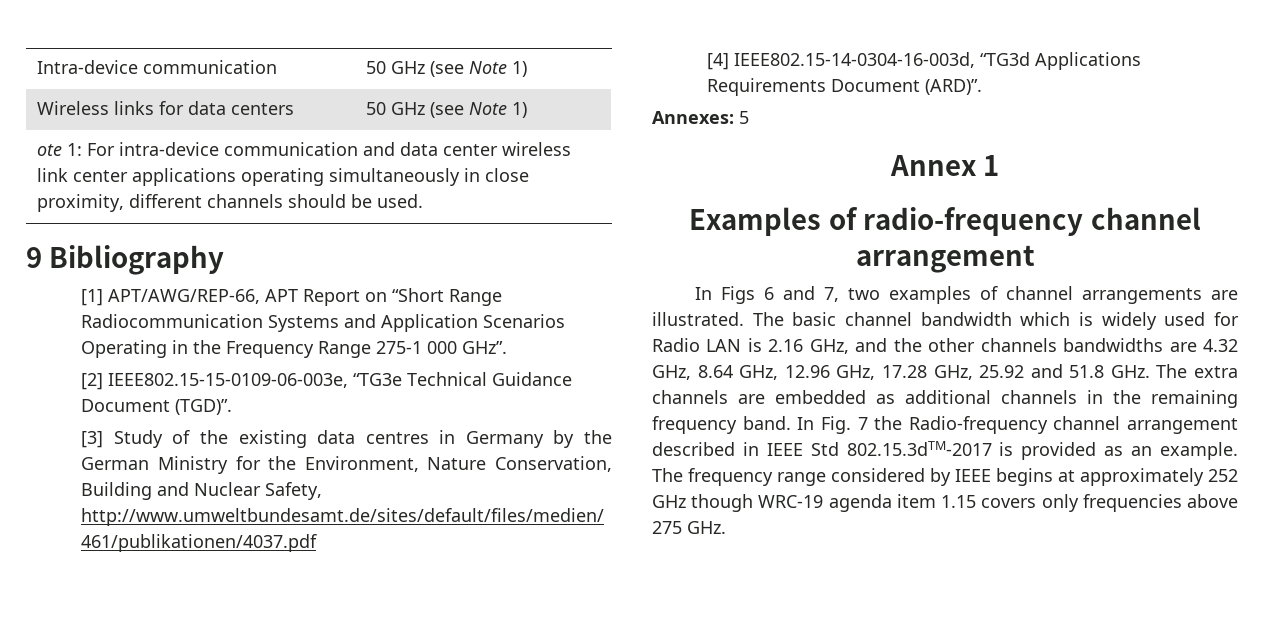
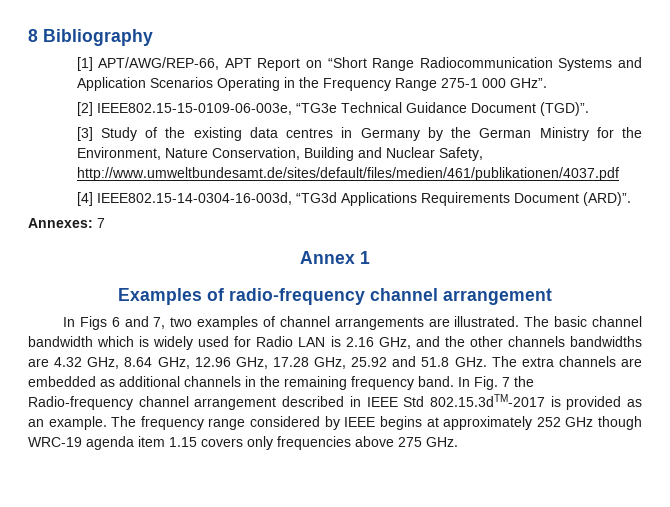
- Intra-device communication | 50 GHz (see Note 1)
- Wireless links for data centers | 50 GHz (see Note 1)
- ote 1: For intra-device communication and data center wireless link center applications operating simultaneously in close proximity, different channels should be used.
- 9 Bibliography
+ 8 Bibliography
- Annexes: 5
+ Annexes: 7

